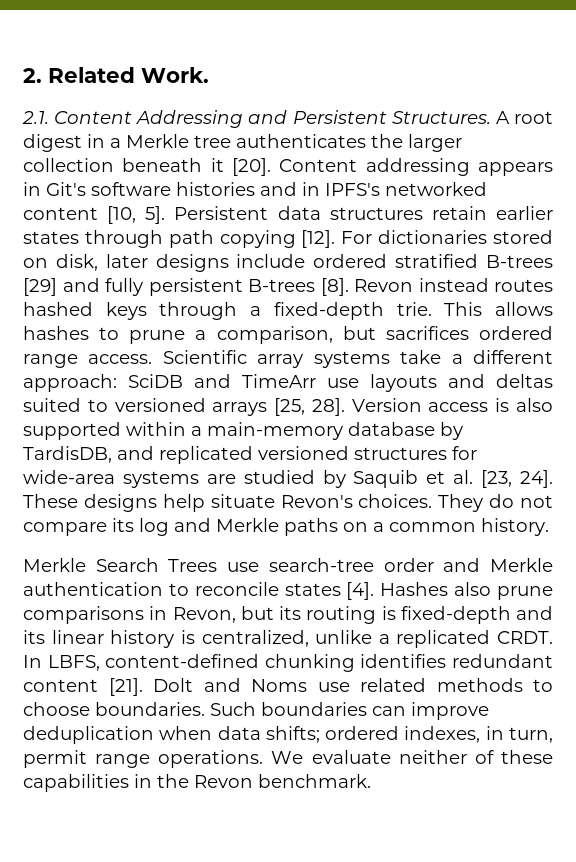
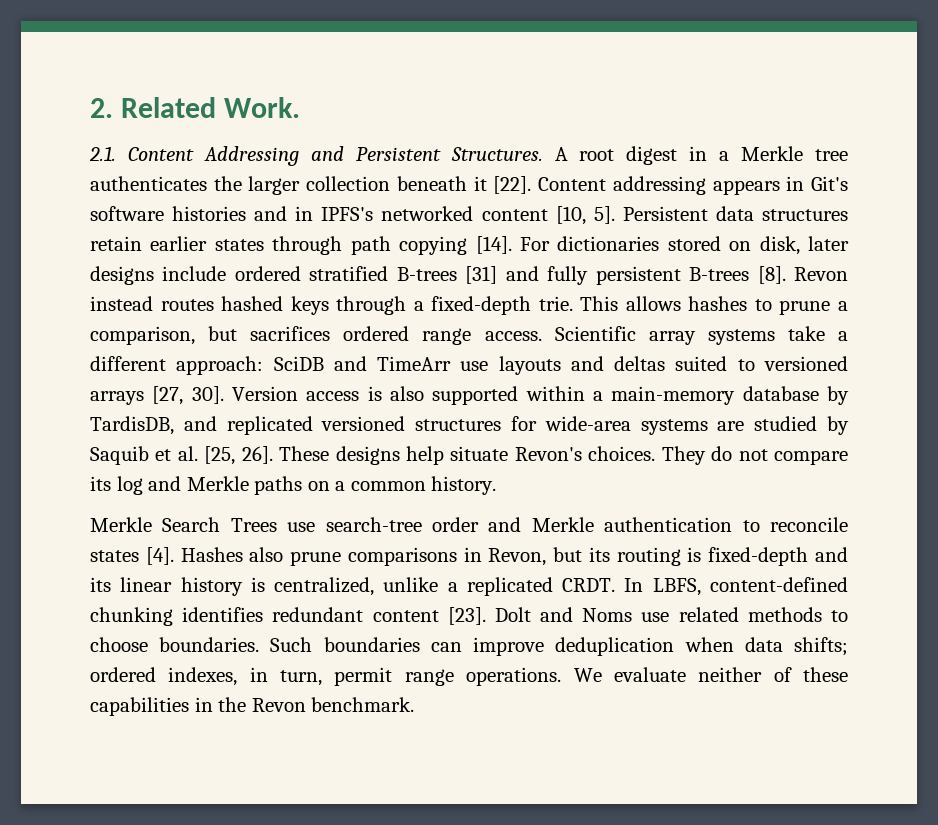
- A root digest in a Merkle tree authenticates the larger collection beneath it [20].
+ A root digest in a Merkle tree authenticates the larger collection beneath it [22].
- Persistent data structures retain earlier states through path copying [12].
+ Persistent data structures retain earlier states through path copying [14].
- For dictionaries stored on disk, later designs include ordered stratified B-trees [29] and fully persistent B-trees [8].
+ For dictionaries stored on disk, later designs include ordered stratified B-trees [31] and fully persistent B-trees [8].
- Scientific array systems take a different approach: SciDB and TimeArr use layouts and deltas suited to versioned arrays [25, 28].
+ Scientific array systems take a different approach: SciDB and TimeArr use layouts and deltas suited to versioned arrays [27, 30].
- Version access is also supported within a main-memory database by TardisDB, and replicated versioned structures for wide-area systems are studied by Saquib et al. [23, 24].
+ Version access is also supported within a main-memory database by TardisDB, and replicated versioned structures for wide-area systems are studied by Saquib et al. [25, 26].
- In LBFS, content-defined chunking identifies redundant content [21].
+ In LBFS, content-defined chunking identifies redundant content [23].

